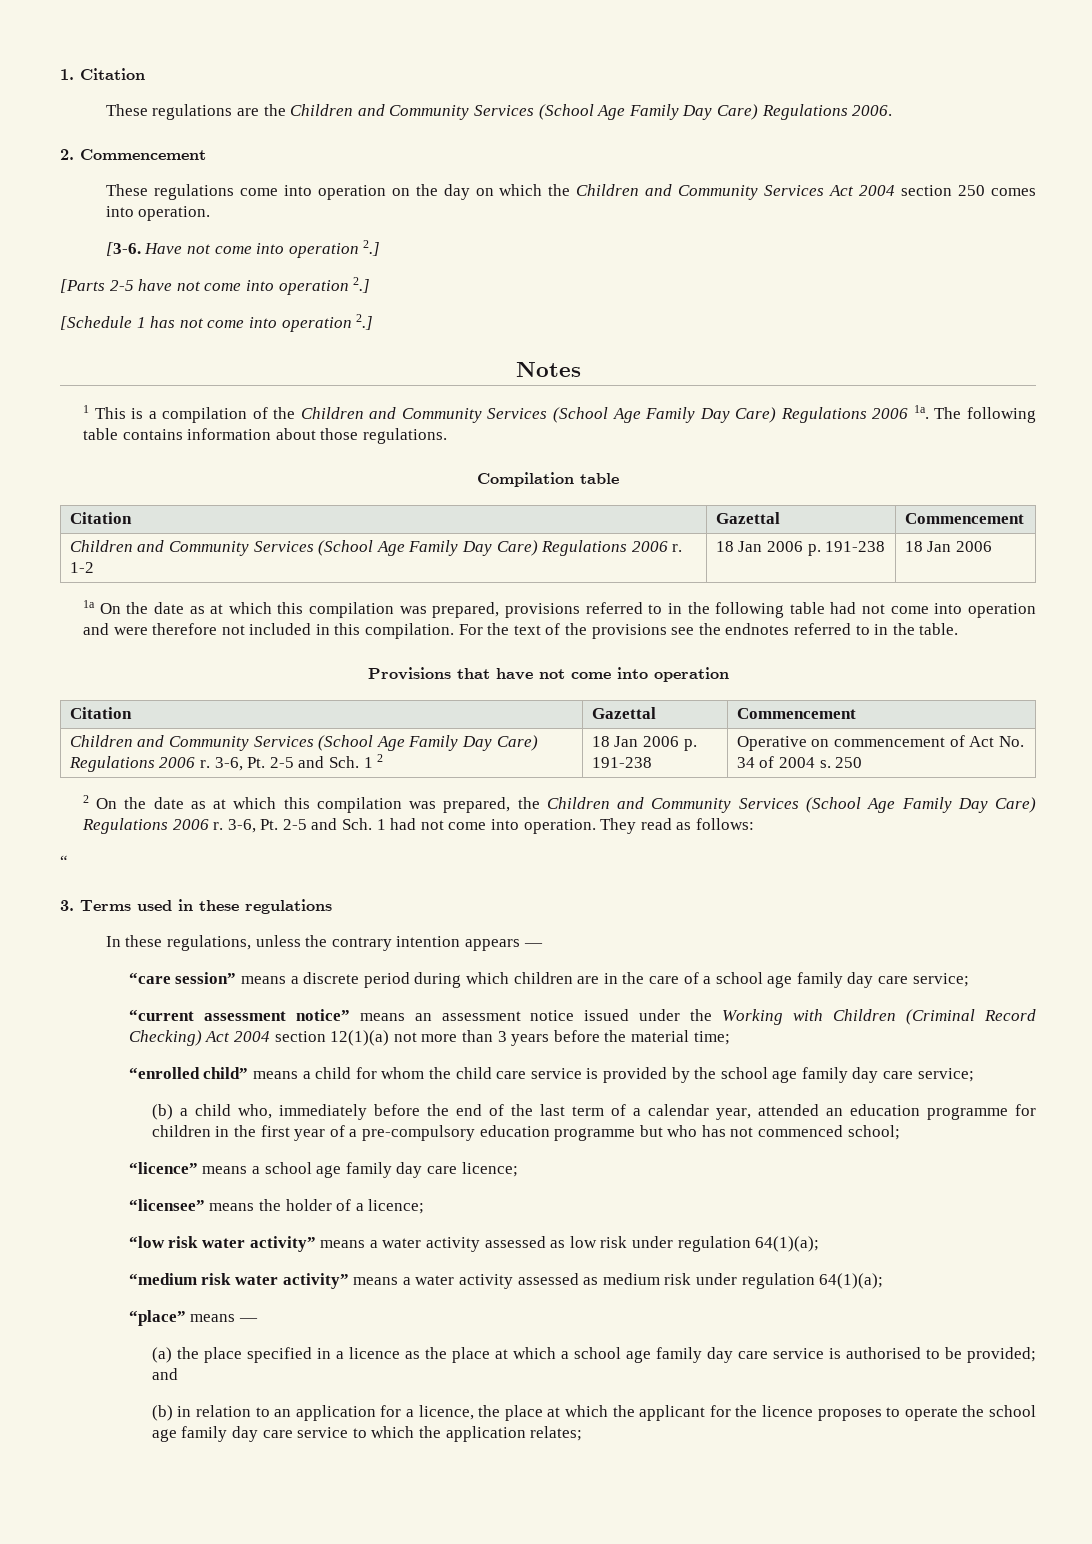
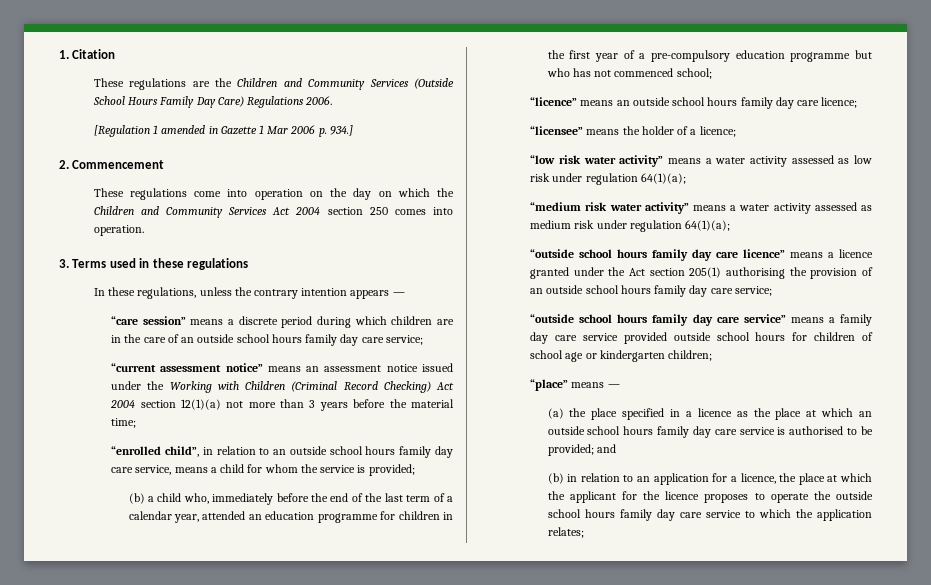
- These regulations are the Children and Community Services (School Age Family Day Care) Regulations 2006.
+ These regulations are the Children and Community Services (Outside School Hours Family Day Care) Regulations 2006.
+ [Regulation 1 amended in Gazette 1 Mar 2006 p. 934.]
- [3-6. Have not come into operation 2.]
- [Parts 2-5 have not come into operation 2.]
- [Schedule 1 has not come into operation 2.]
- Notes
- 1 This is a compilation of the Children and Community Services (School Age Family Day Care) Regulations 2006 1a. The following table contains information about those regulations.
- Compilation table
- Citation | Gazettal | Commencement
- Children and Community Services (School Age Family Day Care) Regulations 2006 r. 1-2 | 18 Jan 2006 p. 191-238 | 18 Jan 2006
- 1a On the date as at which this compilation was prepared, provisions referred to in the following table had not come into operation and were therefore not included in this compilation. For the text of the provisions see the endnotes referred to in the table.
- Provisions that have not come into operation
- Citation | Gazettal | Commencement
- Children and Community Services (School Age Family Day Care) Regulations 2006 r. 3-6, Pt. 2-5 and Sch. 1 2 | 18 Jan 2006 p. 191-238 | Operative on commencement of Act No. 34 of 2004 s. 250
- 2 On the date as at which this compilation was prepared, the Children and Community Services (School Age Family Day Care) Regulations 2006 r. 3-6, Pt. 2-5 and Sch. 1 had not come into operation. They read as follows:
- “
- “care session” means a discrete period during which children are in the care of a school age family day care service;
+ “care session” means a discrete period during which children are in the care of an outside school hours family day care service;
- “enrolled child” means a child for whom the child care service is provided by the school age family day care service;
+ “enrolled child”, in relation to an outside school hours family day care service, means a child for whom the service is provided;
- “licence” means a school age family day care licence;
+ “licence” means an outside school hours family day care licence;
+ “outside school hours family day care licence” means a licence granted under the Act section 205(1) authorising the provision of an outside school hours family day care service;
+ “outside school hours family day care service” means a family day care service provided outside school hours for children of school age or kindergarten children;
- (a) the place specified in a licence as the place at which a school age family day care service is authorised to be provided; and
+ (a) the place specified in a licence as the place at which an outside school hours family day care service is authorised to be provided; and
- (b) in relation to an application for a licence, the place at which the applicant for the licence proposes to operate the school age family day care service to which the application relates;
+ (b) in relation to an application for a licence, the place at which the applicant for the licence proposes to operate the outside school hours family day care service to which the application relates;

